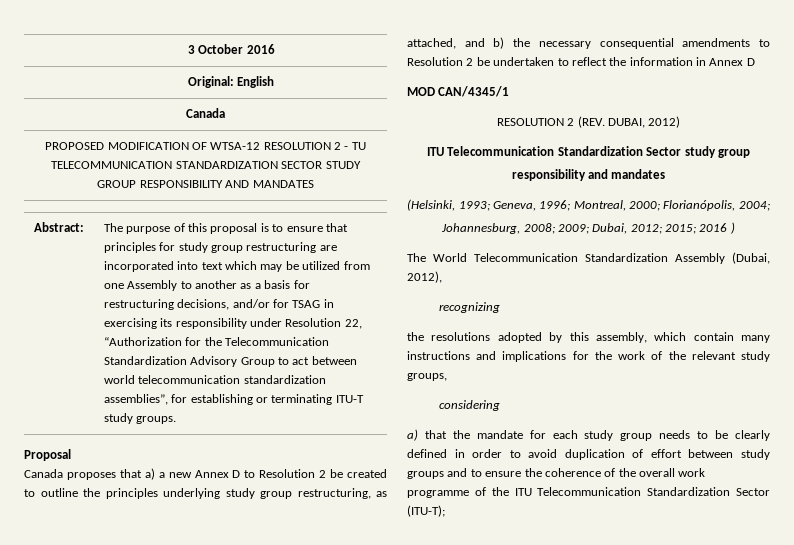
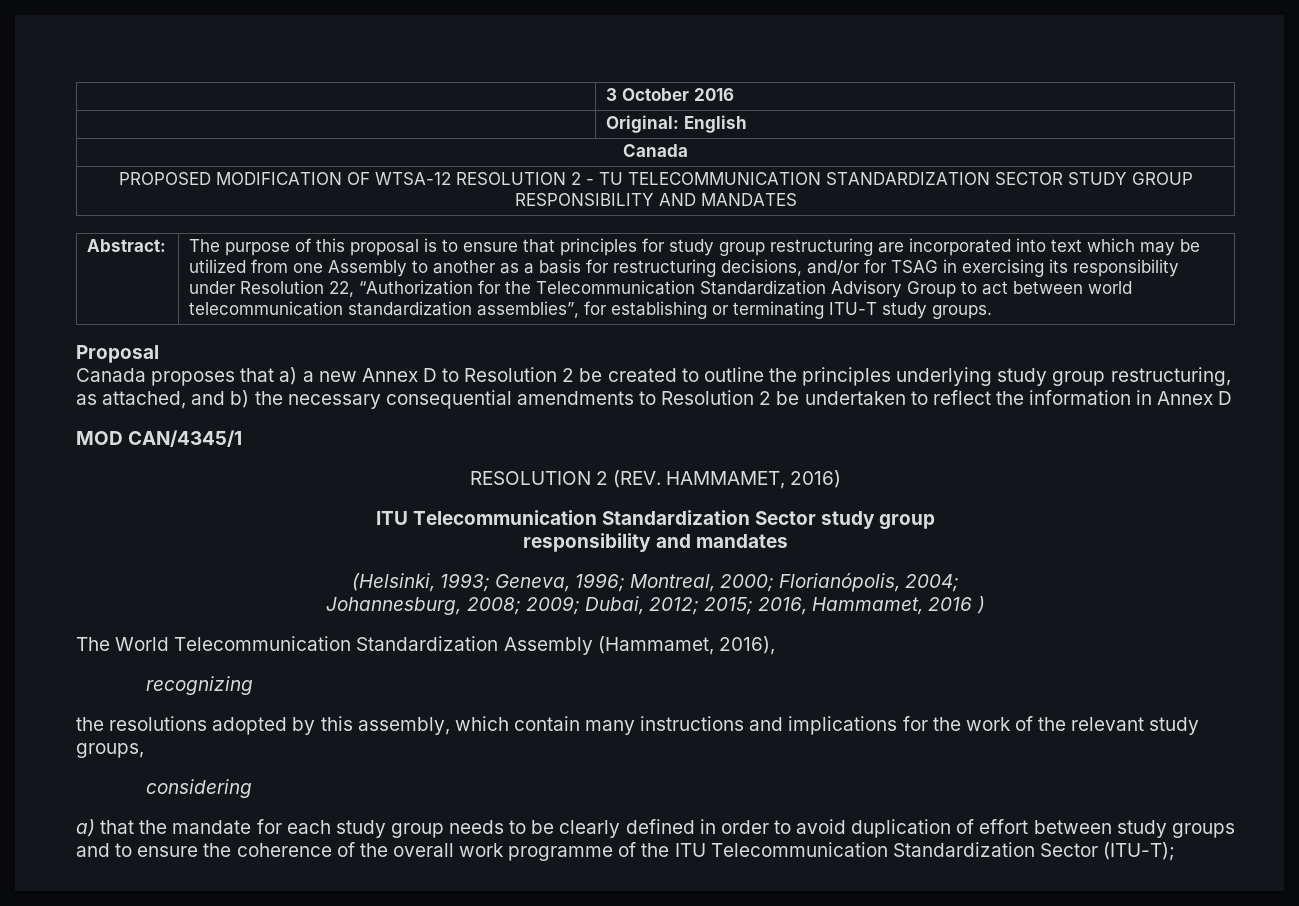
- RESOLUTION 2 (REV. DUBAI, 2012)
+ RESOLUTION 2 (REV. HAMMAMET, 2016)
- Johannesburg, 2008; 2009; Dubai, 2012; 2015; 2016 )
+ Johannesburg, 2008; 2009; Dubai, 2012; 2015; 2016, Hammamet, 2016 )
- The World Telecommunication Standardization Assembly (Dubai, 2012),
+ The World Telecommunication Standardization Assembly (Hammamet, 2016),

